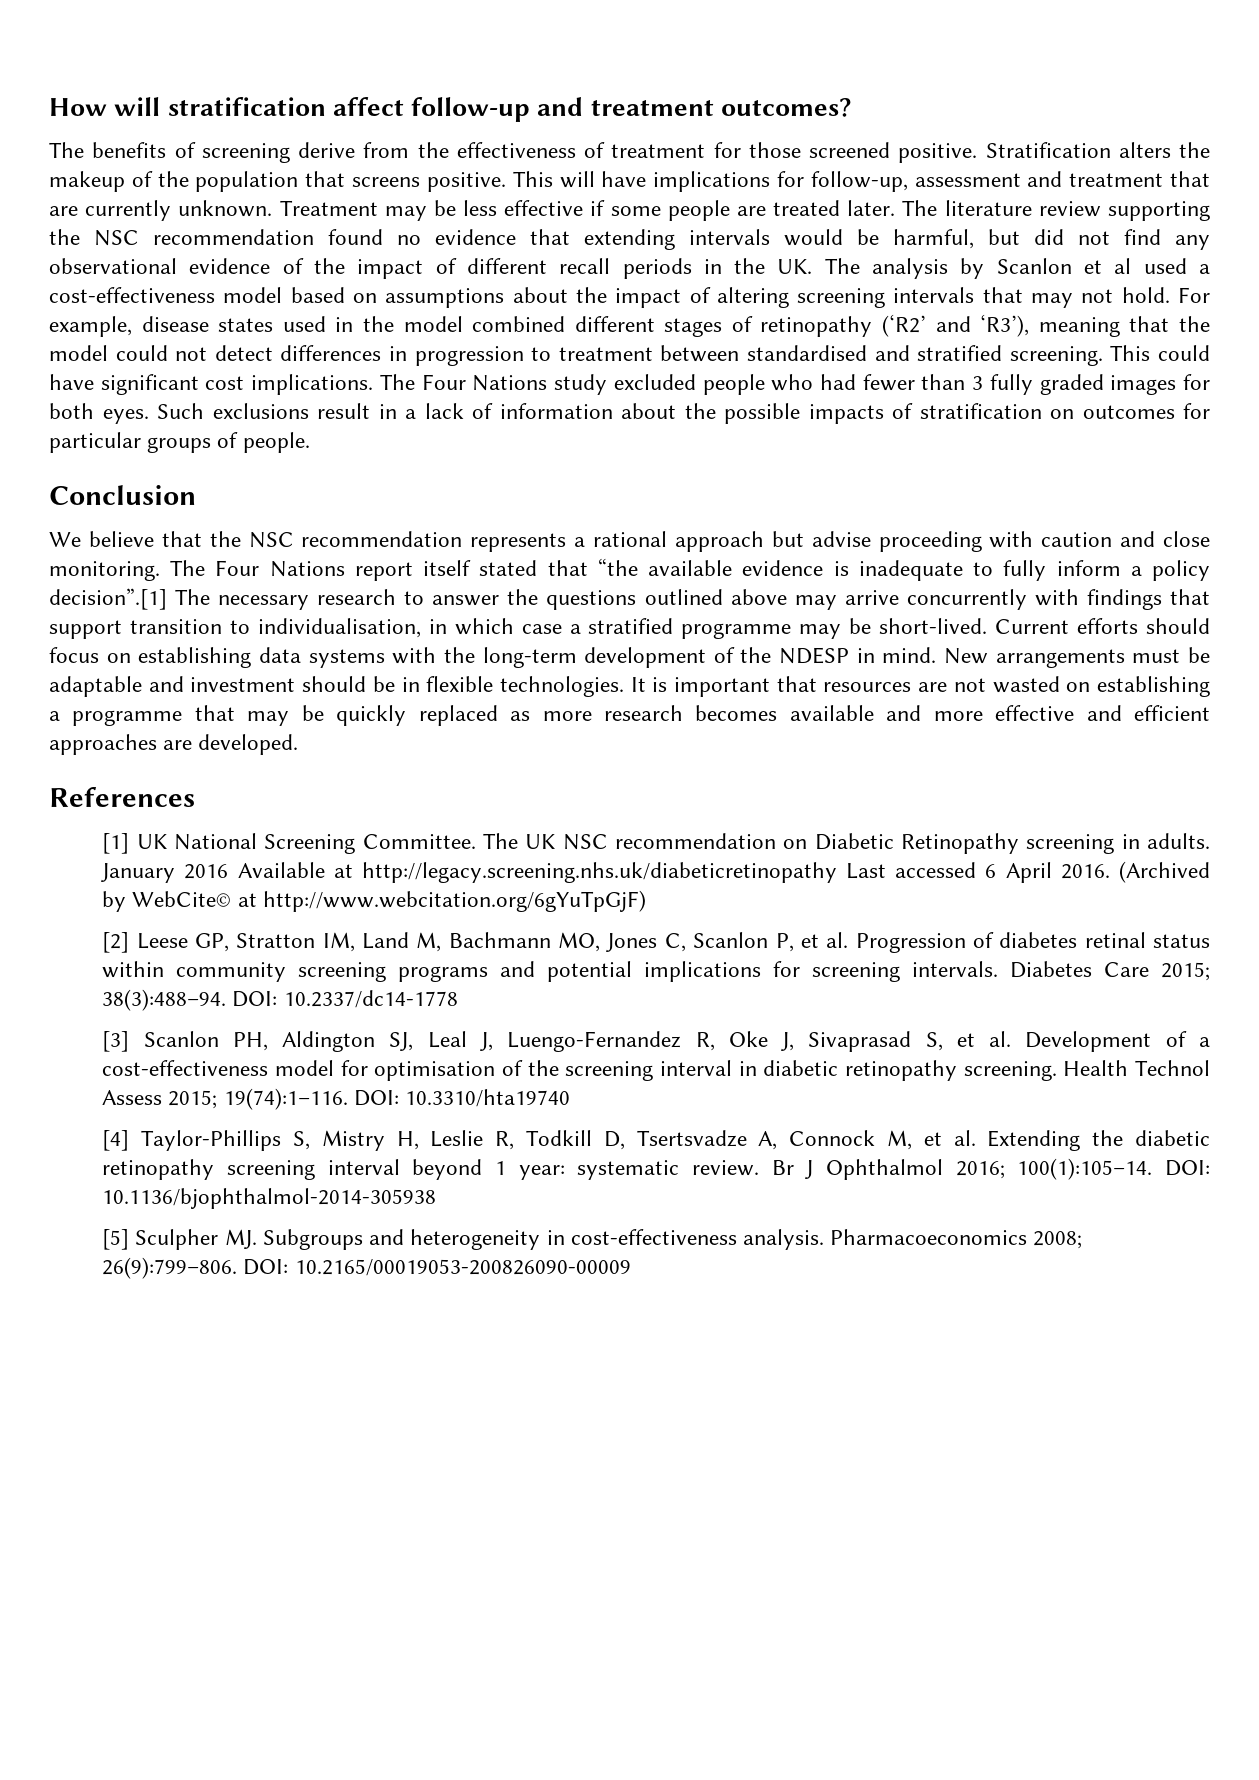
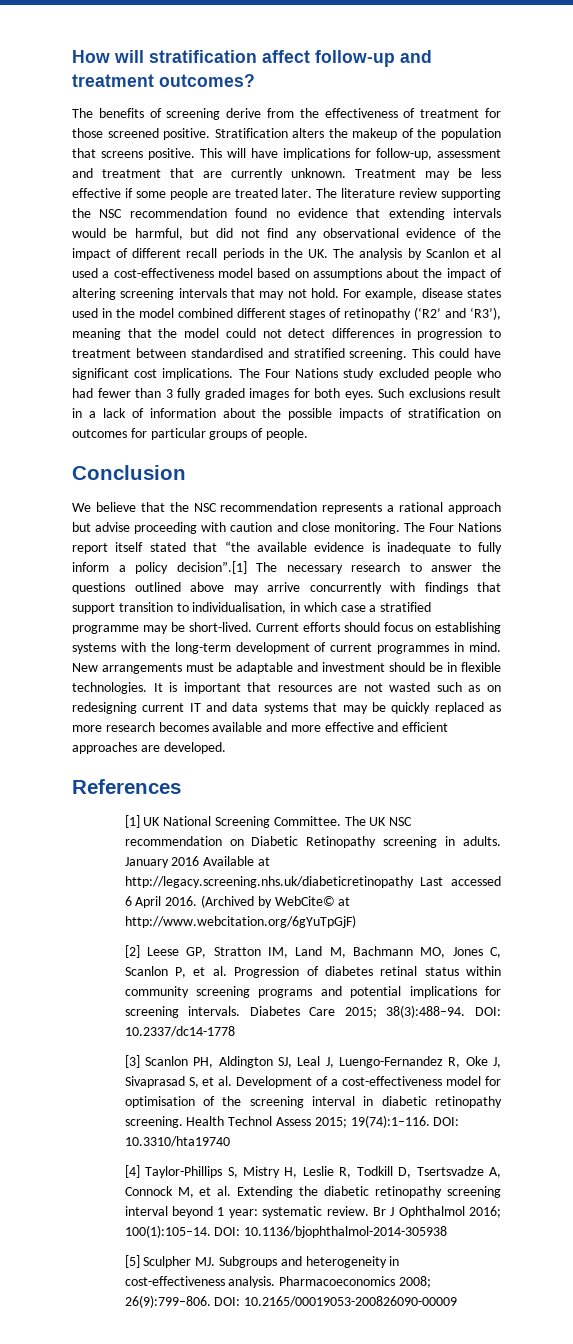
- Current efforts should focus on establishing data systems with the long-term development of the NDESP in mind.
+ Current efforts should focus on establishing systems with the long-term development of current programmes in mind.
- It is important that resources are not wasted on establishing a programme that may be quickly replaced as more research becomes available and more effective and efficient approaches are developed.
+ It is important that resources are not wasted such as on redesigning current IT and data systems that may be quickly replaced as more research becomes available and more effective and efficient approaches are developed.

